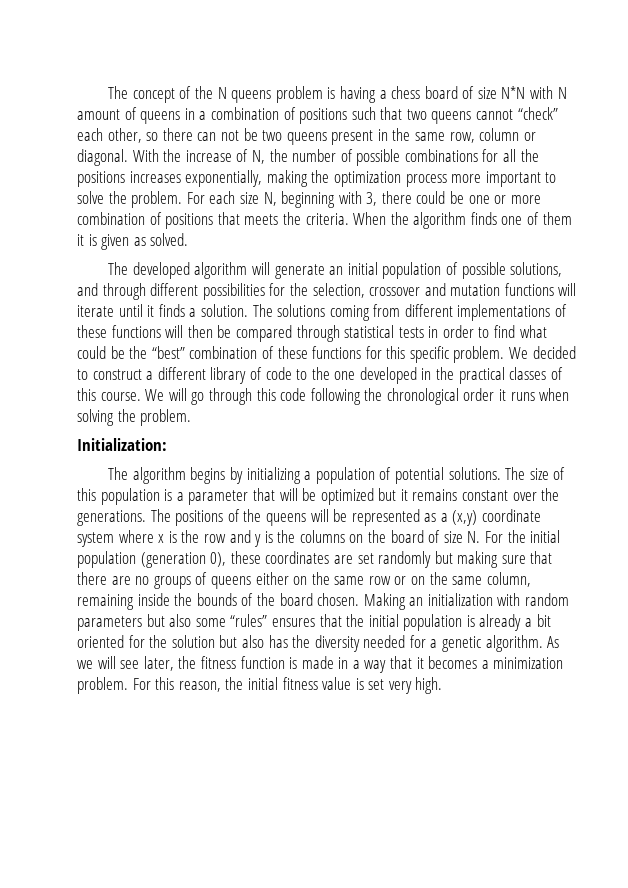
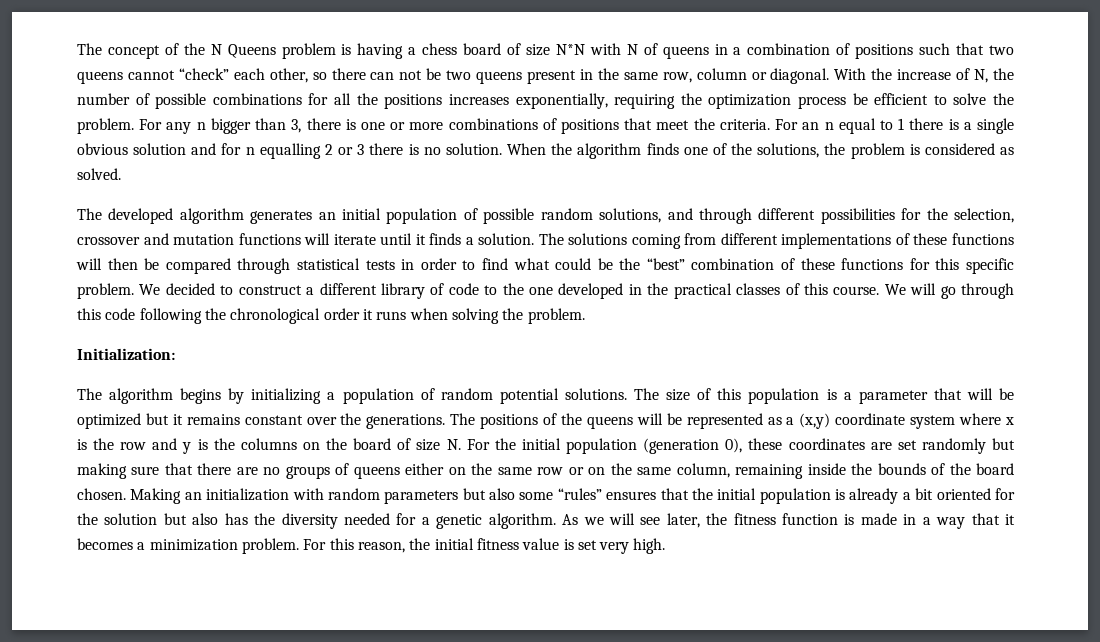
- The concept of the N queens problem is having a chess board of size N*N with N amount of queens in a combination of positions such that two queens cannot “check” each other, so there can not be two queens present in the same row, column or diagonal.
+ The concept of the N Queens problem is having a chess board of size N*N with N of queens in a combination of positions such that two queens cannot “check” each other, so there can not be two queens present in the same row, column or diagonal.
- With the increase of N, the number of possible combinations for all the positions increases exponentially, making the optimization process more important to solve the problem.
+ With the increase of N, the number of possible combinations for all the positions increases exponentially, requiring the optimization process be efficient to solve the problem.
- For each size N, beginning with 3, there could be one or more combination of positions that meets the criteria.
+ For any n bigger than 3, there is one or more combinations of positions that meet the criteria.
+ For an n equal to 1 there is a single obvious solution and for n equalling 2 or 3 there is no solution.
- When the algorithm finds one of them it is given as solved.
+ When the algorithm finds one of the solutions, the problem is considered as solved.
- The developed algorithm will generate an initial population of possible solutions, and through different possibilities for the selection, crossover and mutation functions will iterate until it finds a solution.
+ The developed algorithm generates an initial population of possible random solutions, and through different possibilities for the selection, crossover and mutation functions will iterate until it finds a solution.
- The algorithm begins by initializing a population of potential solutions.
+ The algorithm begins by initializing a population of random potential solutions.

